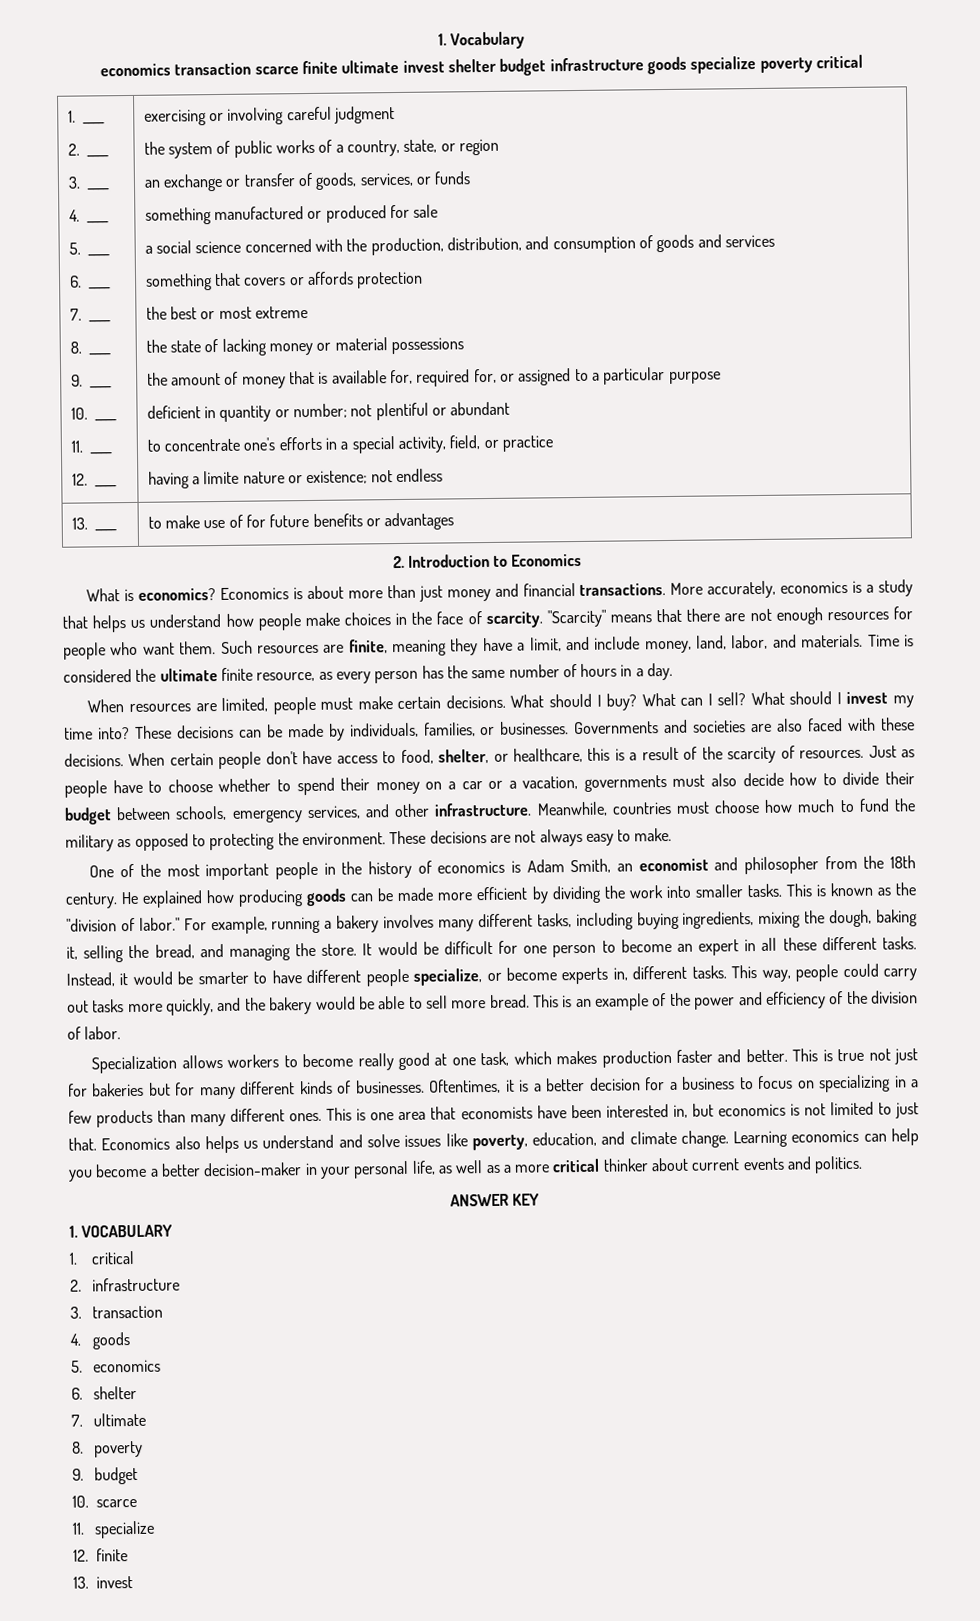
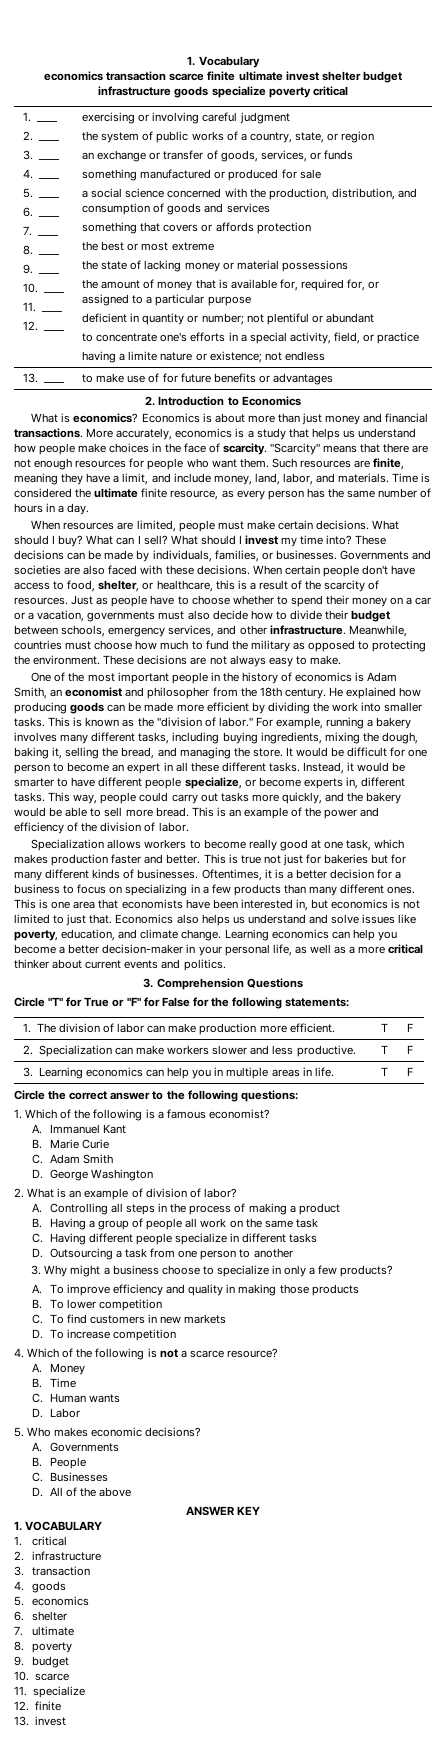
+ 3. Comprehension Questions
+ Circle "T" for True or "F" for False for the following statements:
+ 1. The division of labor can make production more efficient. | T | F
+ 2. Specialization can make workers slower and less productive. | T | F
+ 3. Learning economics can help you in multiple areas in life. | T | F
+ Circle the correct answer to the following questions:
+ 1. Which of the following is a famous economist?
+ A. Immanuel Kant
+ B. Marie Curie
+ C. Adam Smith
+ D. George Washington
+ 2. What is an example of division of labor?
+ A. Controlling all steps in the process of making a product
+ B. Having a group of people all work on the same task
+ C. Having different people specialize in different tasks
+ D. Outsourcing a task from one person to another
+ 3. Why might a business choose to specialize in only a few products?
+ A. To improve efficiency and quality in making those products
+ B. To lower competition
+ C. To find customers in new markets
+ D. To increase competition
+ 4. Which of the following is not a scarce resource?
+ A. Money
+ B. Time
+ C. Human wants
+ D. Labor
+ 5. Who makes economic decisions?
+ A. Governments
+ B. People
+ C. Businesses
+ D. All of the above

